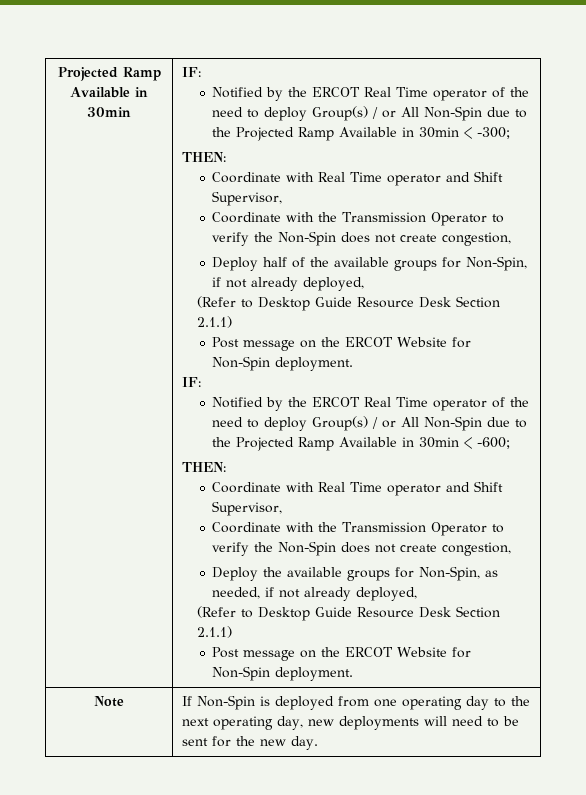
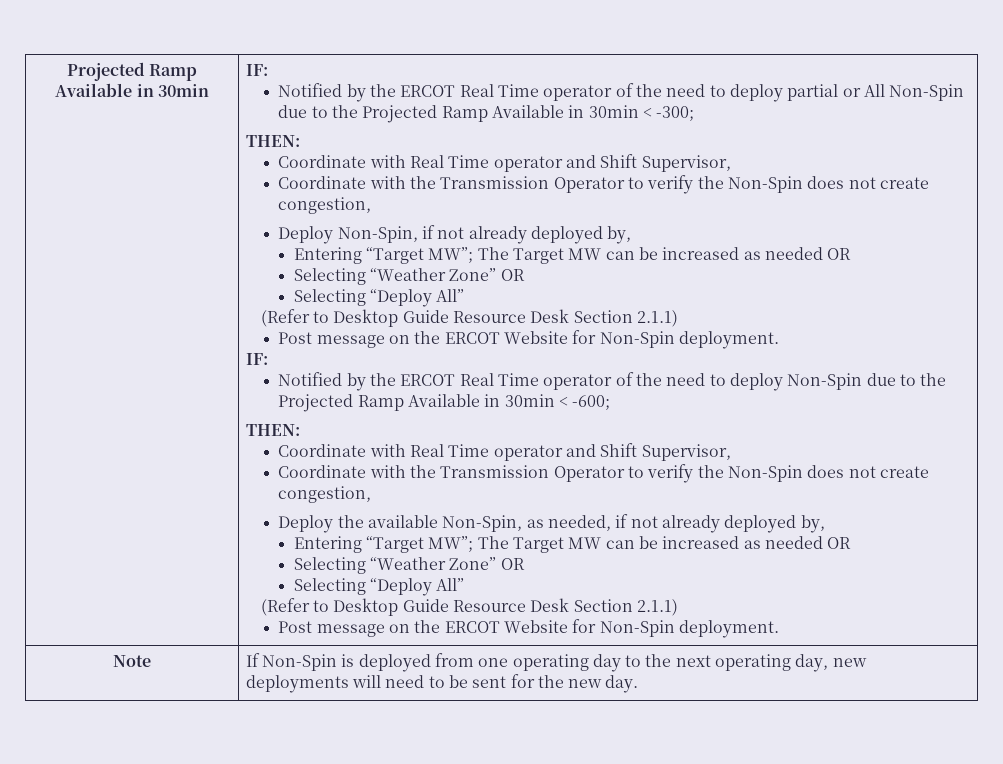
- Notified by the ERCOT Real Time operator of the need to deploy Group(s) / or All Non-Spin due to the Projected Ramp Available in 30min < -300;
+ Notified by the ERCOT Real Time operator of the need to deploy partial or All Non-Spin due to the Projected Ramp Available in 30min < -300;
- Deploy half of the available groups for Non-Spin, if not already deployed,
+ Deploy Non-Spin, if not already deployed by,
+ Entering “Target MW”; The Target MW can be increased as needed OR
+ Selecting “Weather Zone” OR
+ Selecting “Deploy All”
- Notified by the ERCOT Real Time operator of the need to deploy Group(s) / or All Non-Spin due to the Projected Ramp Available in 30min < -600;
+ Notified by the ERCOT Real Time operator of the need to deploy Non-Spin due to the Projected Ramp Available in 30min < -600;
- Deploy the available groups for Non-Spin, as needed, if not already deployed,
+ Deploy the available Non-Spin, as needed, if not already deployed by,
+ Entering “Target MW”; The Target MW can be increased as needed OR
+ Selecting “Weather Zone” OR
+ Selecting “Deploy All”

